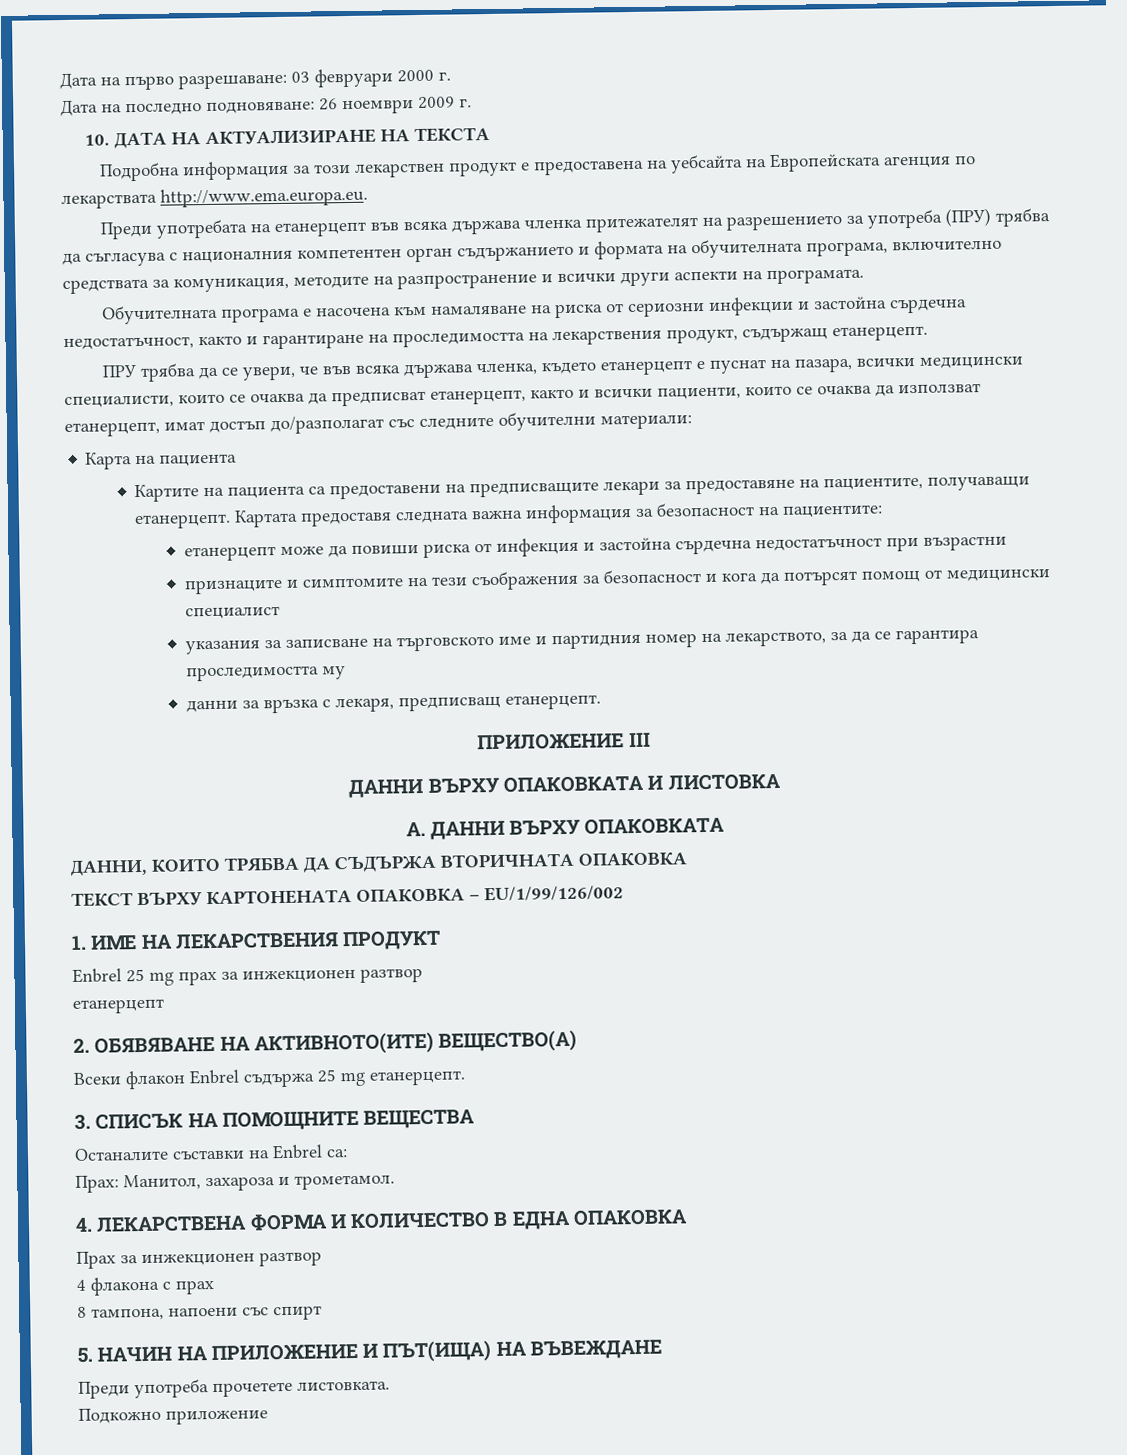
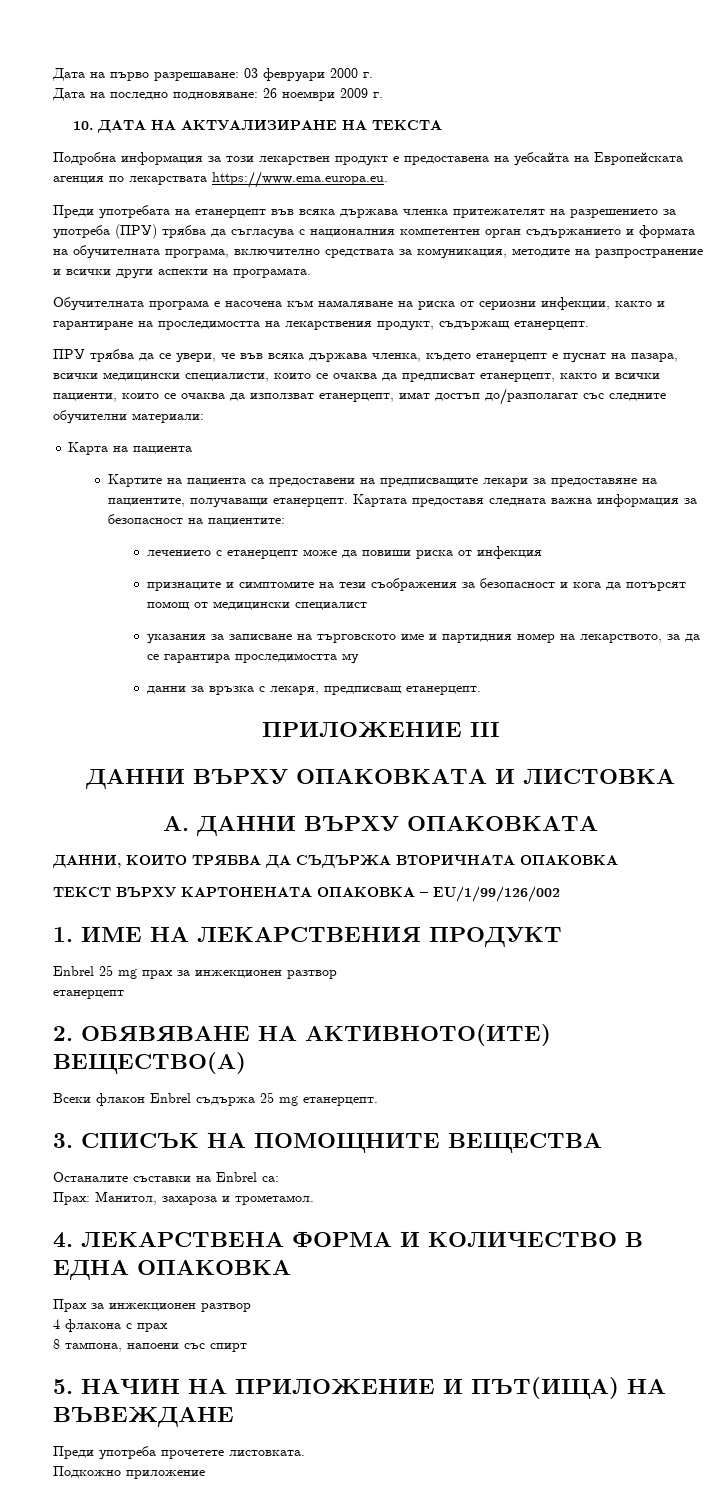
- Подробна информация за този лекарствен продукт е предоставена на уебсайта на Европейската агенция по лекарствата http://www.ema.europa.eu.
+ Подробна информация за този лекарствен продукт е предоставена на уебсайта на Европейската агенция по лекарствата https://www.ema.europa.eu.
- Обучителната програма е насочена към намаляване на риска от сериозни инфекции и застойна сърдечна недостатъчност, както и гарантиране на проследимостта на лекарствения продукт, съдържащ етанерцепт.
+ Обучителната програма е насочена към намаляване на риска от сериозни инфекции, както и гарантиране на проследимостта на лекарствения продукт, съдържащ етанерцепт.
- етанерцепт може да повиши риска от инфекция и застойна сърдечна недостатъчност при възрастни
+ лечението с етанерцепт може да повиши риска от инфекция

